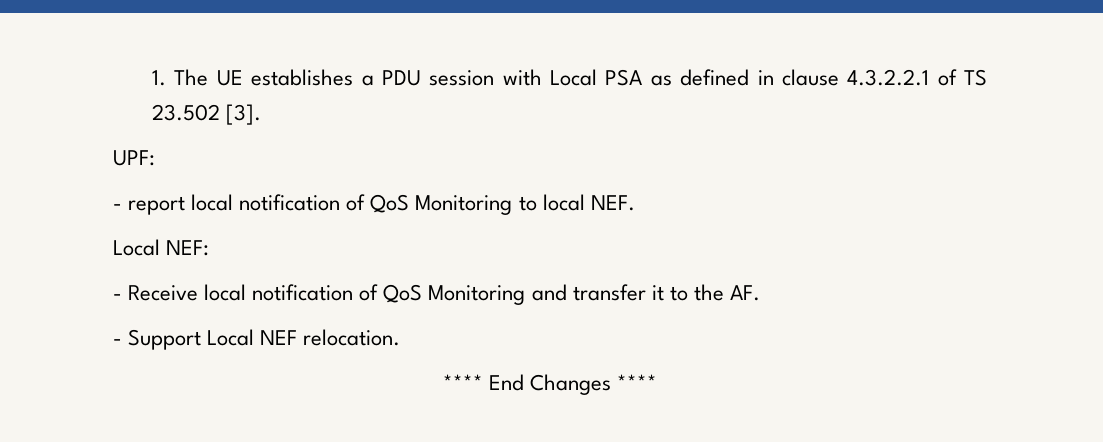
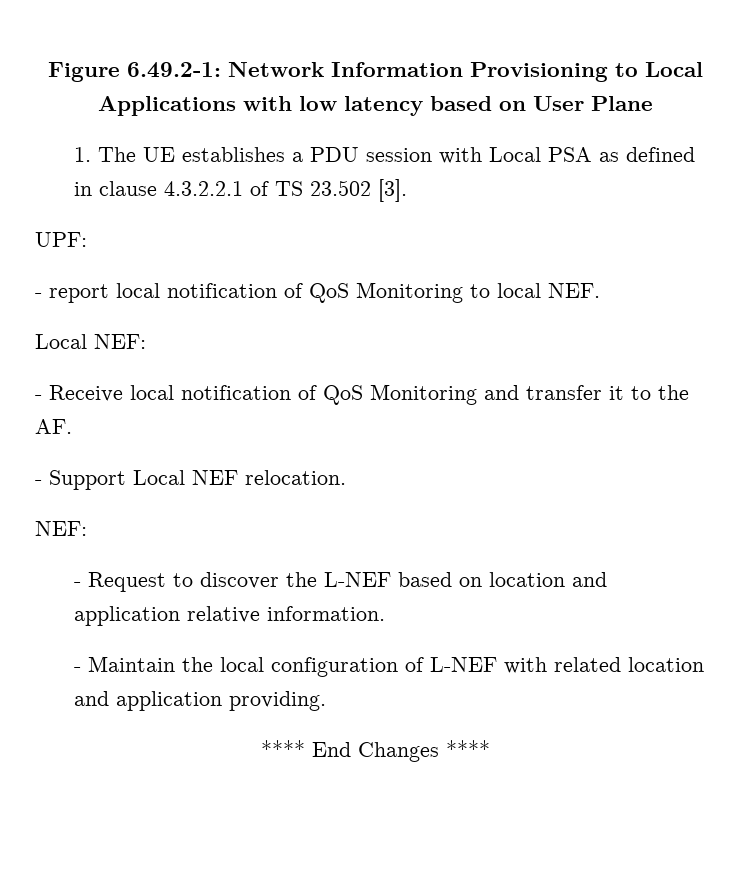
+ Figure 6.49.2-1: Network Information Provisioning to Local Applications with low latency based on User Plane
  - Support Local NEF relocation.
+ NEF:
+ - Request to discover the L-NEF based on location and application relative information.
+ - Maintain the local configuration of L-NEF with related location and application providing.

